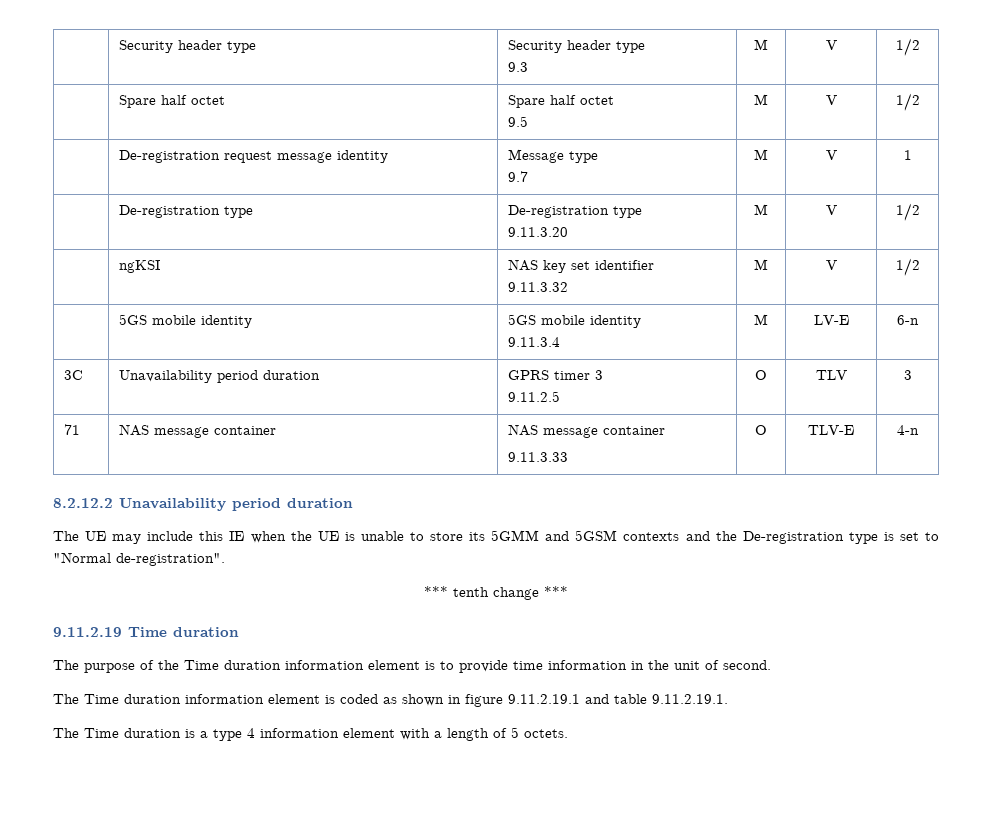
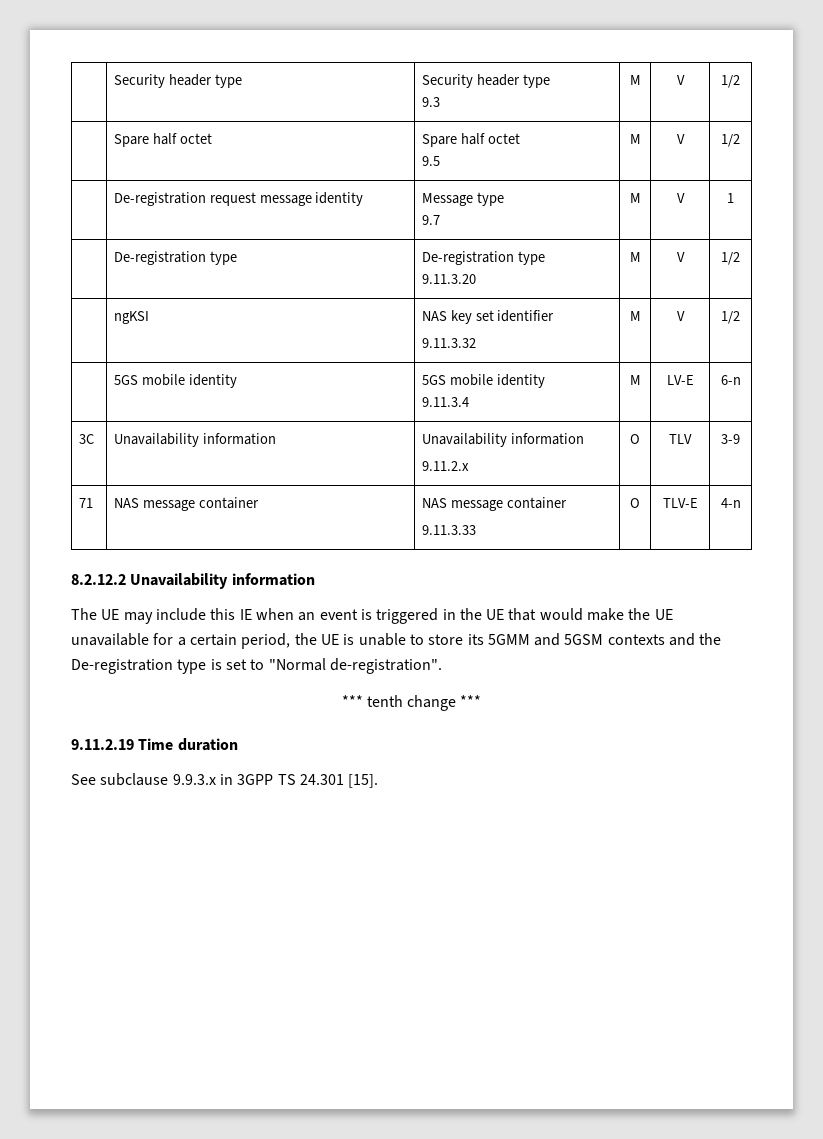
- 3C | Unavailability period duration | GPRS timer 3
- 9.11.2.5 | O | TLV | 3
+ 3C | Unavailability information | Unavailability information
+ 9.11.2.x | O | TLV | 3-9
- 8.2.12.2 Unavailability period duration
+ 8.2.12.2 Unavailability information
- The UE may include this IE when the UE is unable to store its 5GMM and 5GSM contexts and the De-registration type is set to "Normal de-registration".
+ The UE may include this IE when an event is triggered in the UE that would make the UE unavailable for a certain period, the UE is unable to store its 5GMM and 5GSM contexts and the De-registration type is set to "Normal de-registration".
- The purpose of the Time duration information element is to provide time information in the unit of second.
- The Time duration information element is coded as shown in figure 9.11.2.19.1 and table 9.11.2.19.1.
- The Time duration is a type 4 information element with a length of 5 octets.
+ See subclause 9.9.3.x in 3GPP TS 24.301 [15].

